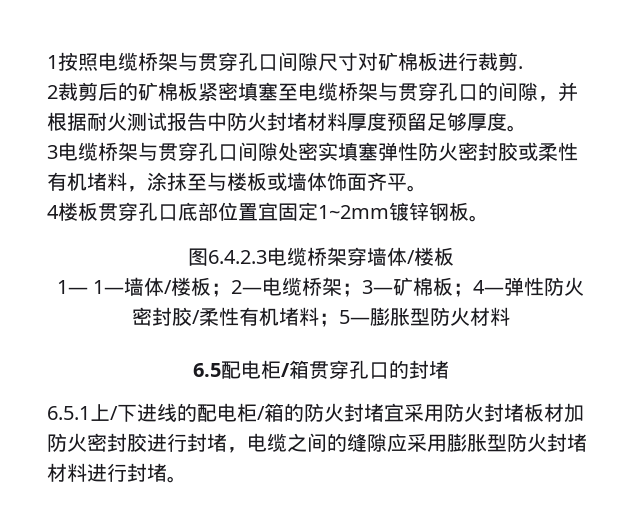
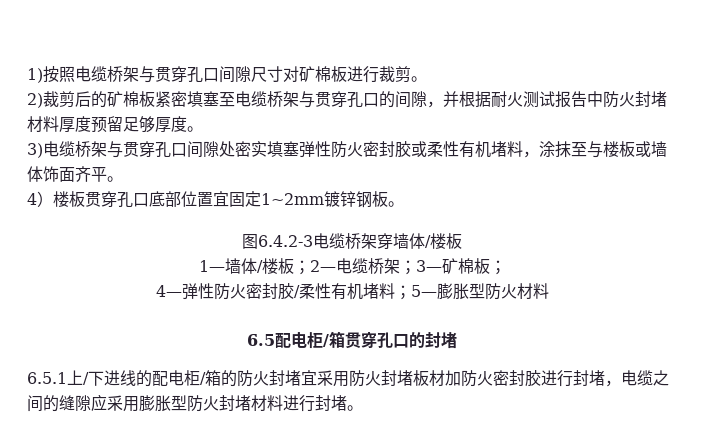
- 1按照电缆桥架与贯穿孔口间隙尺寸对矿棉板进行裁剪.
- 2裁剪后的矿棉板紧密填塞至电缆桥架与贯穿孔口的间隙，并根据耐火测试报告中防火封堵材料厚度预留足够厚度。
+ 1)按照电缆桥架与贯穿孔口间隙尺寸对矿棉板进行裁剪。
+ 2)裁剪后的矿棉板紧密填塞至电缆桥架与贯穿孔口的间隙，并根据耐火测试报告中防火封堵材料厚度预留足够厚度。
- 3电缆桥架与贯穿孔口间隙处密实填塞弹性防火密封胶或柔性有机堵料，涂抹至与楼板或墙体饰面齐平。
+ 3)电缆桥架与贯穿孔口间隙处密实填塞弹性防火密封胶或柔性有机堵料，涂抹至与楼板或墙体饰面齐平。
- 4楼板贯穿孔口底部位置宜固定1~2mm镀锌钢板。
+ 4）楼板贯穿孔口底部位置宜固定1~2mm镀锌钢板。
- 图6.4.2.3电缆桥架穿墙体/楼板
+ 图6.4.2-3电缆桥架穿墙体/楼板
- 1— 1—墙体/楼板；2—电缆桥架；3—矿棉板；4—弹性防火密封胶/柔性有机堵料；5—膨胀型防火材料
+ 1—墙体/楼板；2—电缆桥架；3—矿棉板；
+ 4—弹性防火密封胶/柔性有机堵料；5—膨胀型防火材料

